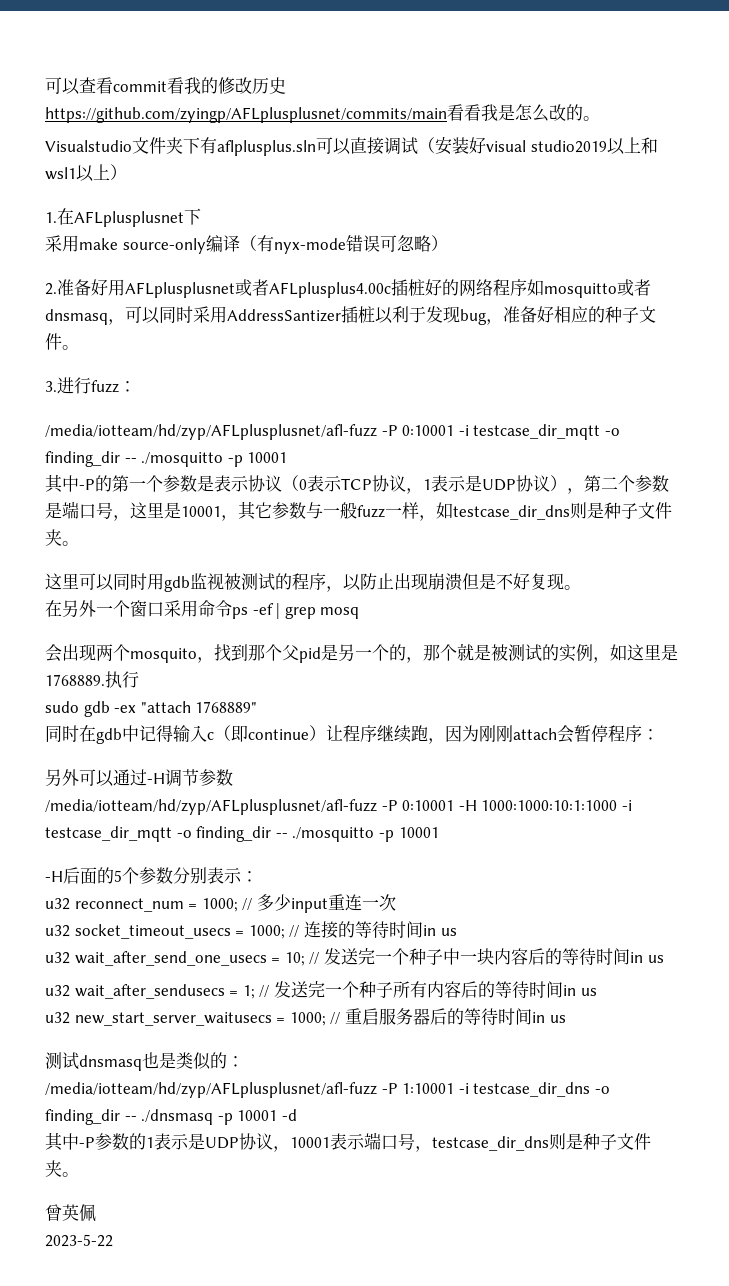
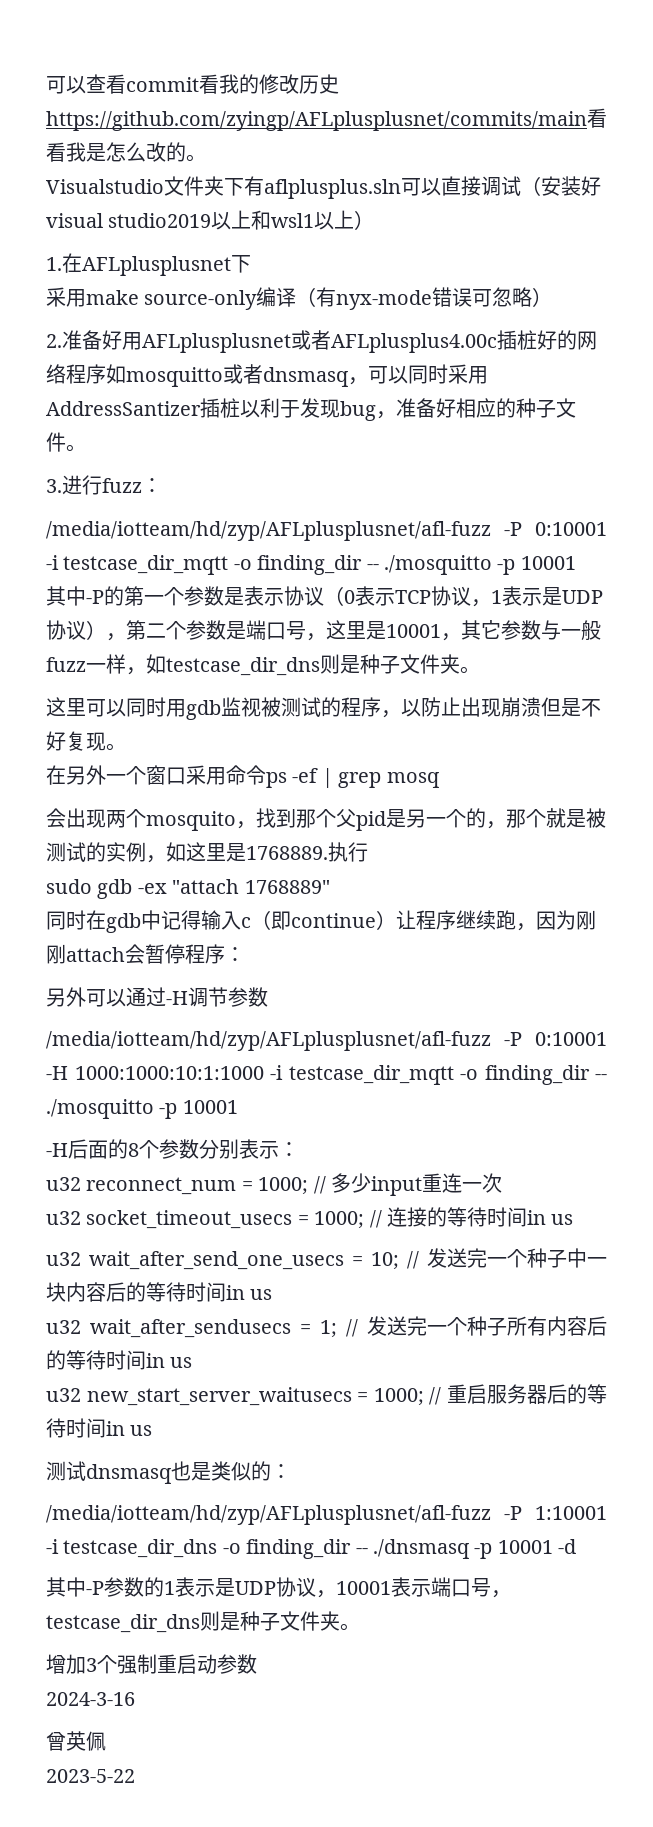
- -H后面的5个参数分别表示：
+ -H后面的8个参数分别表示：
+ 增加3个强制重启动参数
+ 2024-3-16

